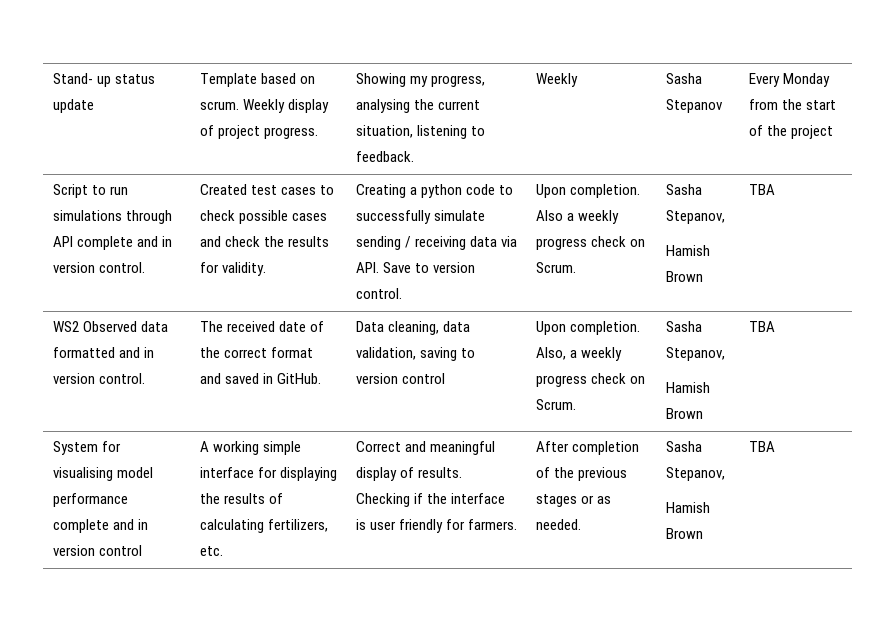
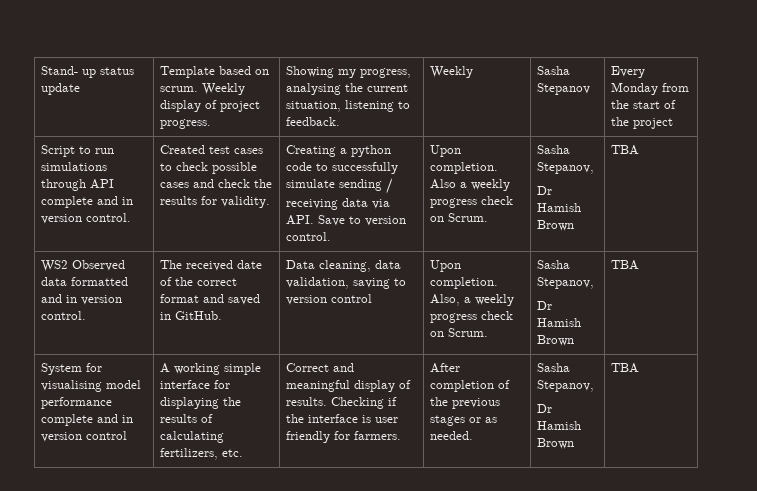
  Also a weekly progress check on Scrum. | Sasha Stepanov,
- Hamish Brown
+ Dr Hamish Brown
  Also, a weekly progress check on Scrum. | Sasha Stepanov,
- Hamish Brown
+ Dr Hamish Brown
  After completion of the previous stages or as needed. | Sasha Stepanov,
- Hamish Brown
+ Dr Hamish Brown

